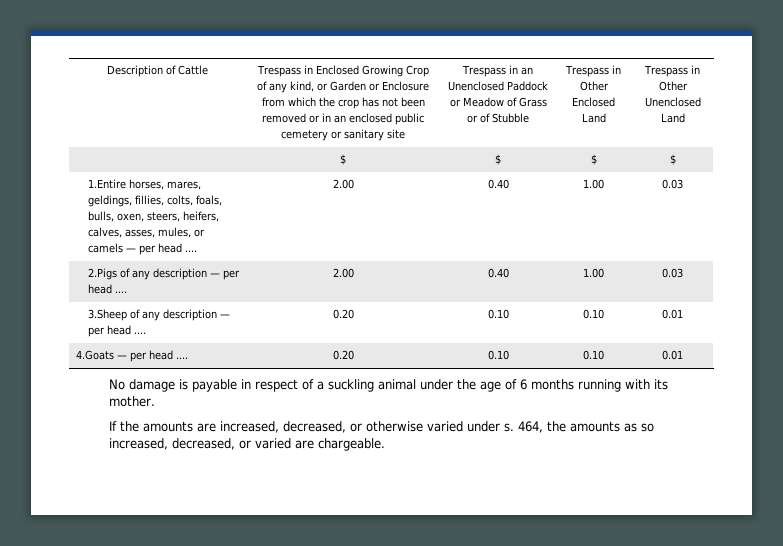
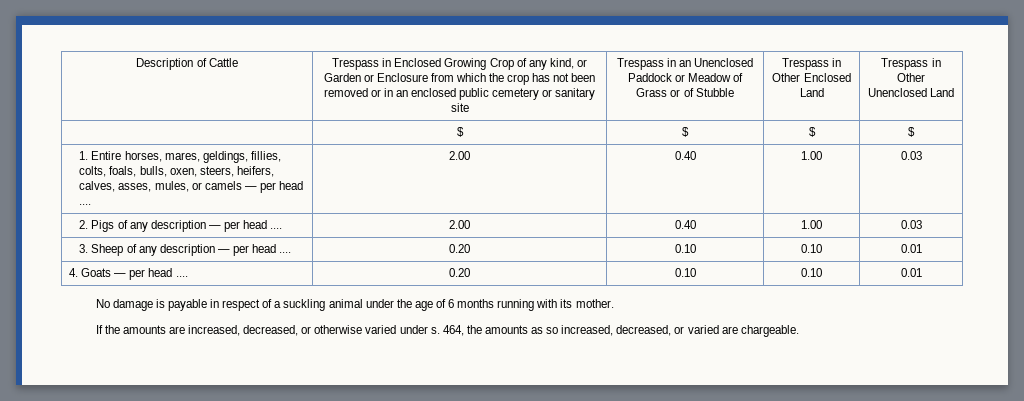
- 1.Entire horses, mares, geldings, fillies, colts, foals, bulls, oxen, steers, heifers, calves, asses, mules, or camels — per head .... | 2.00 | 0.40 | 1.00 | 0.03
+ 1. Entire horses, mares, geldings, fillies, colts, foals, bulls, oxen, steers, heifers, calves, asses, mules, or camels — per head .... | 2.00 | 0.40 | 1.00 | 0.03
- 2.Pigs of any description — per head .... | 2.00 | 0.40 | 1.00 | 0.03
+ 2. Pigs of any description — per head .... | 2.00 | 0.40 | 1.00 | 0.03
- 3.Sheep of any description — per head .... | 0.20 | 0.10 | 0.10 | 0.01
+ 3. Sheep of any description — per head .... | 0.20 | 0.10 | 0.10 | 0.01
- 4.Goats — per head .... | 0.20 | 0.10 | 0.10 | 0.01
+ 4. Goats — per head .... | 0.20 | 0.10 | 0.10 | 0.01

